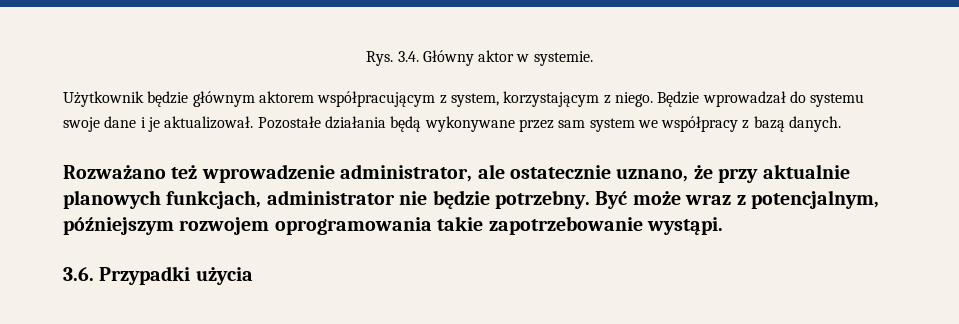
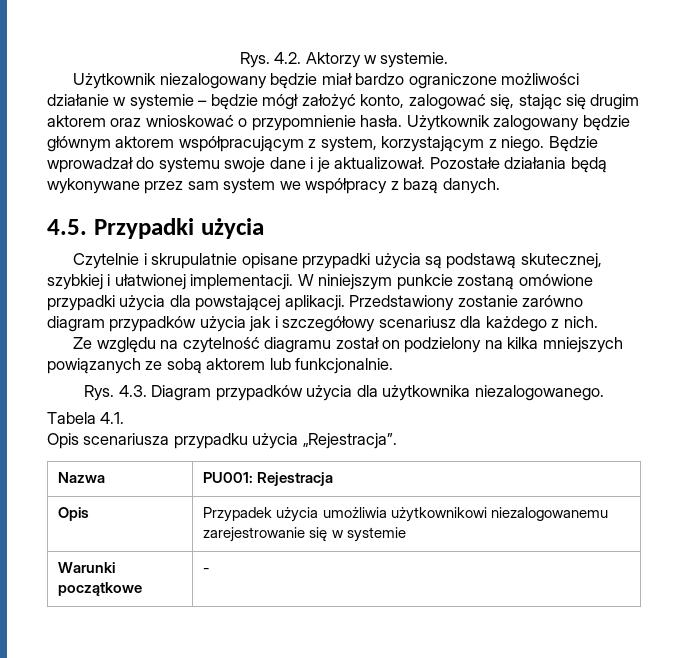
- Rys. 3.4. Główny aktor w systemie.
+ Rys. 4.2. Aktorzy w systemie.
- Użytkownik będzie głównym aktorem współpracującym z system, korzystającym z niego.
+ Użytkownik niezalogowany będzie miał bardzo ograniczone możliwości działanie w systemie – będzie mógł założyć konto, zalogować się, stając się drugim aktorem oraz wnioskować o przypomnienie hasła. Użytkownik zalogowany będzie głównym aktorem współpracującym z system, korzystającym z niego.
- Rozważano też wprowadzenie administrator, ale ostatecznie uznano, że przy aktualnie planowych funkcjach, administrator nie będzie potrzebny. Być może wraz z potencjalnym, późniejszym rozwojem oprogramowania takie zapotrzebowanie wystąpi.
- 3.6. Przypadki użycia
+ 4.5. Przypadki użycia
+ Czytelnie i skrupulatnie opisane przypadki użycia są podstawą skutecznej, szybkiej i ułatwionej implementacji. W niniejszym punkcie zostaną omówione przypadki użycia dla powstającej aplikacji. Przedstawiony zostanie zarówno diagram przypadków użycia jak i szczegółowy scenariusz dla każdego z nich.
+ Ze względu na czytelność diagramu został on podzielony na kilka mniejszych powiązanych ze sobą aktorem lub funkcjonalnie.
+ Rys. 4.3. Diagram przypadków użycia dla użytkownika niezalogowanego.
+ Tabela 4.1.
+ Opis scenariusza przypadku użycia „Rejestracja”.
+ Nazwa | PU001: Rejestracja
+ Opis | Przypadek użycia umożliwia użytkownikowi niezalogowanemu zarejestrowanie się w systemie
+ Warunki początkowe | -

